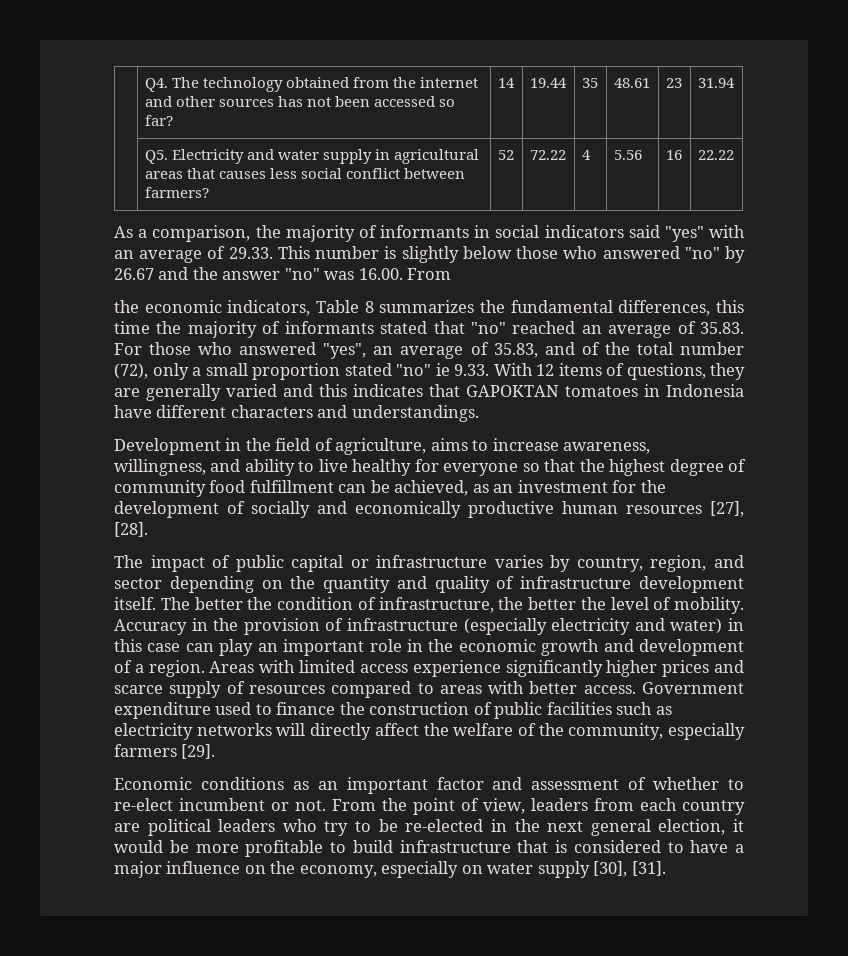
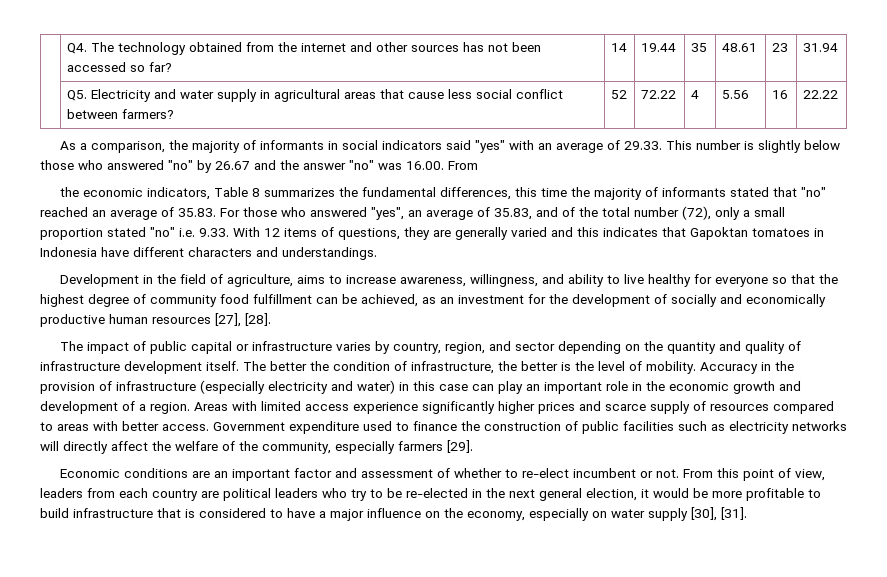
- | Q5. Electricity and water supply in agricultural areas that causes less social conflict between farmers? | 52 | 72.22 | 4 | 5.56 | 16 | 22.22
+ | Q5. Electricity and water supply in agricultural areas that cause less social conflict between farmers? | 52 | 72.22 | 4 | 5.56 | 16 | 22.22
- the economic indicators, Table 8 summarizes the fundamental differences, this time the majority of informants stated that "no" reached an average of 35.83. For those who answered "yes", an average of 35.83, and of the total number (72), only a small proportion stated "no" ie 9.33. With 12 items of questions, they are generally varied and this indicates that GAPOKTAN tomatoes in Indonesia have different characters and understandings.
+ the economic indicators, Table 8 summarizes the fundamental differences, this time the majority of informants stated that "no" reached an average of 35.83. For those who answered "yes", an average of 35.83, and of the total number (72), only a small proportion stated "no" i.e. 9.33. With 12 items of questions, they are generally varied and this indicates that Gapoktan tomatoes in Indonesia have different characters and understandings.
- The better the condition of infrastructure, the better the level of mobility.
+ The better the condition of infrastructure, the better is the level of mobility.
- Economic conditions as an important factor and assessment of whether to re-elect incumbent or not.
+ Economic conditions are an important factor and assessment of whether to re-elect incumbent or not.
- From the point of view, leaders from each country are political leaders who try to be re-elected in the next general election, it would be more profitable to build infrastructure that is considered to have a major influence on the economy, especially on water supply [30], [31].
+ From this point of view, leaders from each country are political leaders who try to be re-elected in the next general election, it would be more profitable to build infrastructure that is considered to have a major influence on the economy, especially on water supply [30], [31].

